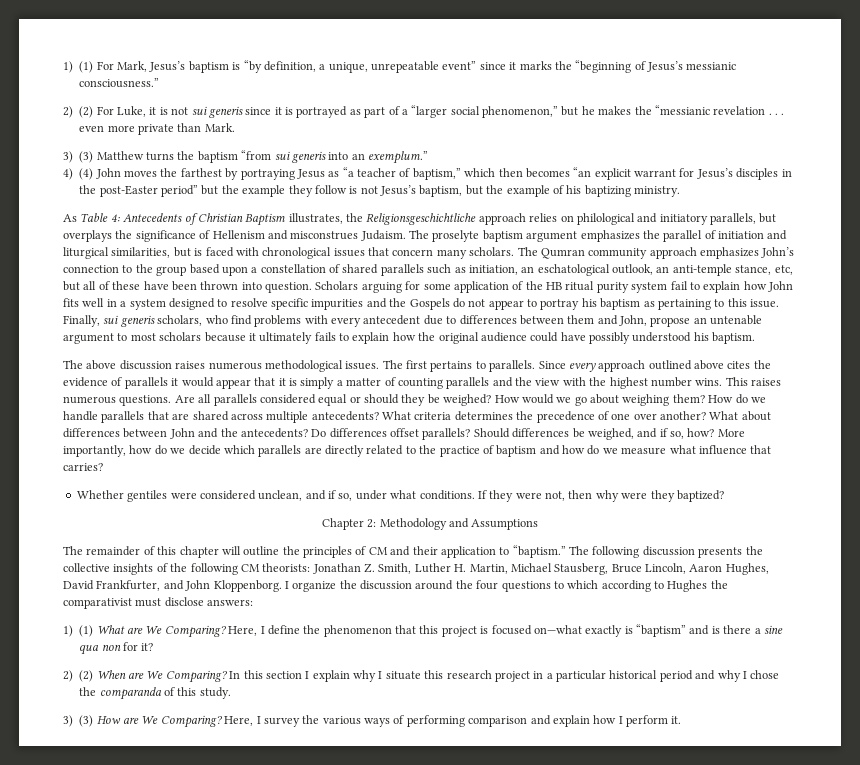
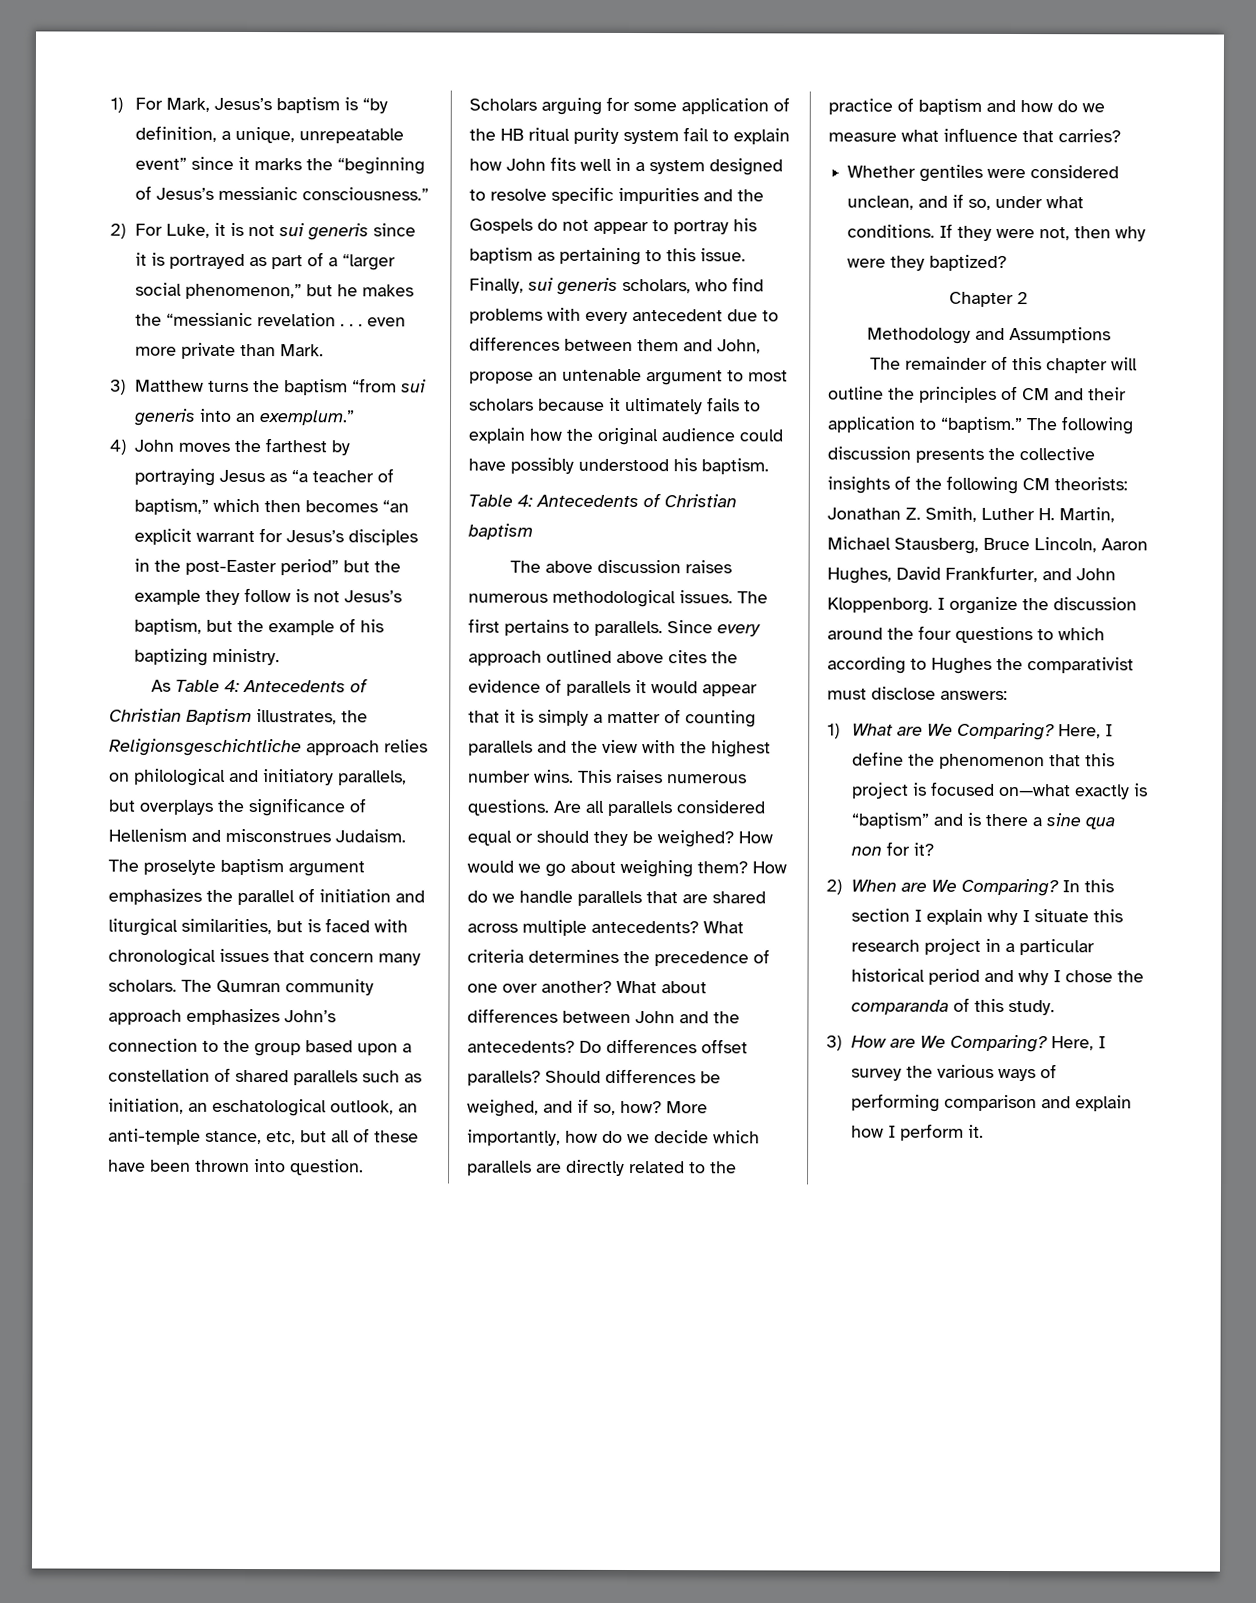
- 1) (1) For Mark, Jesus’s baptism is “by definition, a unique, unrepeatable event” since it marks the “beginning of Jesus’s messianic consciousness.”
+ 1) For Mark, Jesus’s baptism is “by definition, a unique, unrepeatable event” since it marks the “beginning of Jesus’s messianic consciousness.”
- 2) (2) For Luke, it is not sui generis since it is portrayed as part of a “larger social phenomenon,” but he makes the “messianic revelation . . . even more private than Mark.
+ 2) For Luke, it is not sui generis since it is portrayed as part of a “larger social phenomenon,” but he makes the “messianic revelation . . . even more private than Mark.
- 3) (3) Matthew turns the baptism “from sui generis into an exemplum.”
+ 3) Matthew turns the baptism “from sui generis into an exemplum.”
- 4) (4) John moves the farthest by portraying Jesus as “a teacher of baptism,” which then becomes “an explicit warrant for Jesus’s disciples in the post-Easter period” but the example they follow is not Jesus’s baptism, but the example of his baptizing ministry.
+ 4) John moves the farthest by portraying Jesus as “a teacher of baptism,” which then becomes “an explicit warrant for Jesus’s disciples in the post-Easter period” but the example they follow is not Jesus’s baptism, but the example of his baptizing ministry.
+ Table 4: Antecedents of Christian baptism
- Chapter 2: Methodology and Assumptions
+ Chapter 2
+ Methodology and Assumptions
- 1) (1) What are We Comparing?
+ 1) What are We Comparing?
- 2) (2) When are We Comparing?
+ 2) When are We Comparing?
- 3) (3) How are We Comparing?
+ 3) How are We Comparing?

